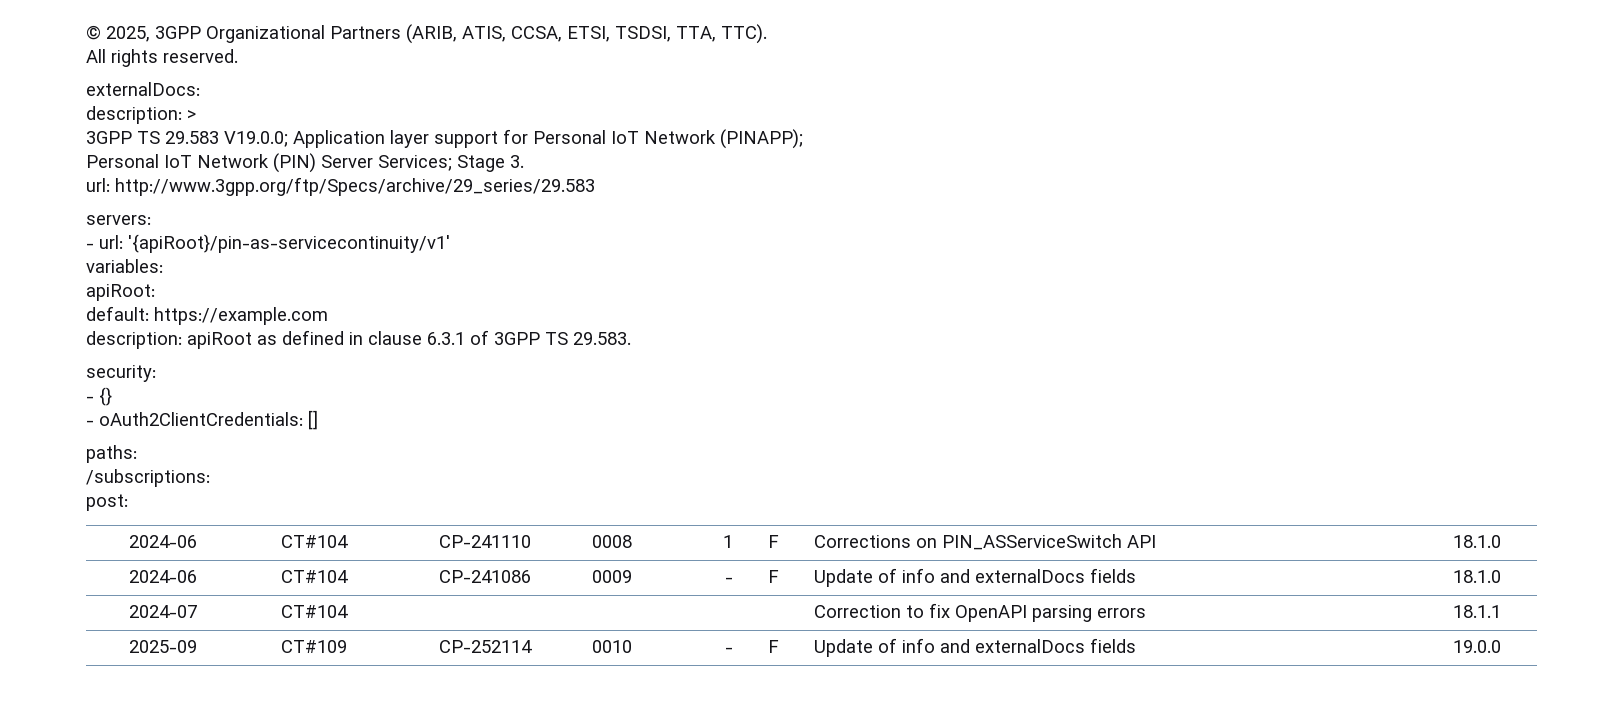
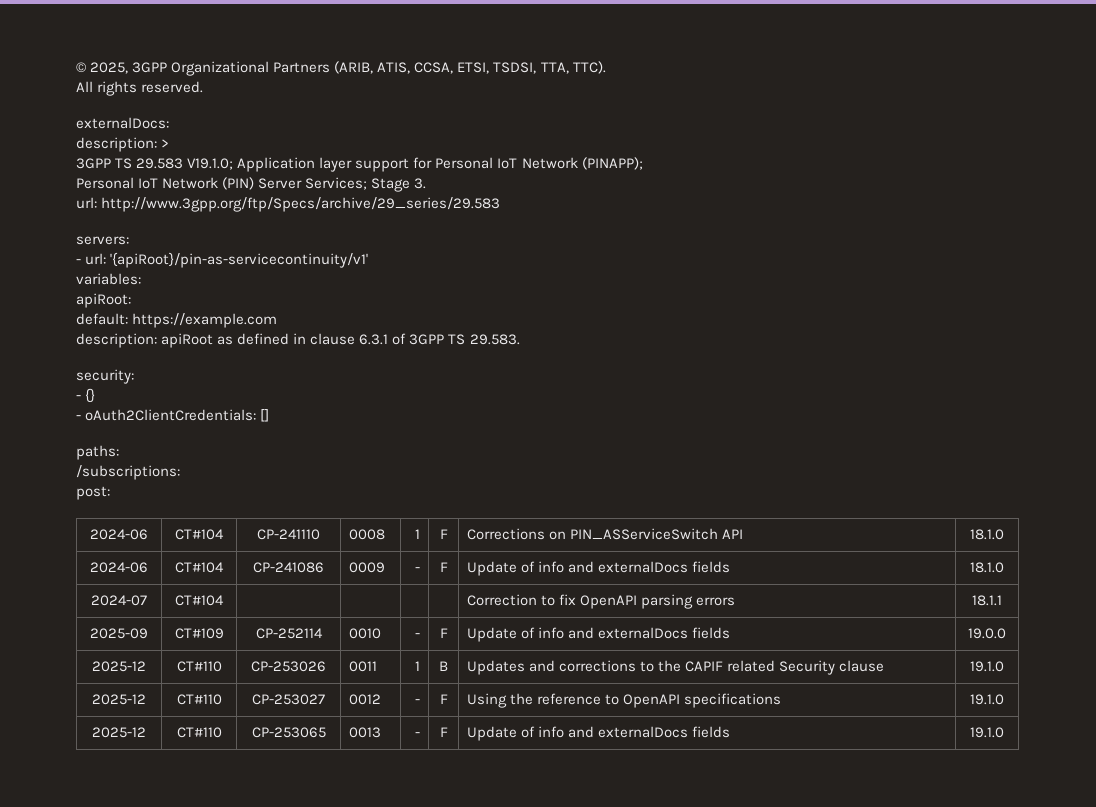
- 3GPP TS 29.583 V19.0.0; Application layer support for Personal IoT Network (PINAPP);
+ 3GPP TS 29.583 V19.1.0; Application layer support for Personal IoT Network (PINAPP);
+ 2025-12 | CT#110 | CP-253026 | 0011 | 1 | B | Updates and corrections to the CAPIF related Security clause | 19.1.0
+ 2025-12 | CT#110 | CP-253027 | 0012 | - | F | Using the reference to OpenAPI specifications | 19.1.0
+ 2025-12 | CT#110 | CP-253065 | 0013 | - | F | Update of info and externalDocs fields | 19.1.0

